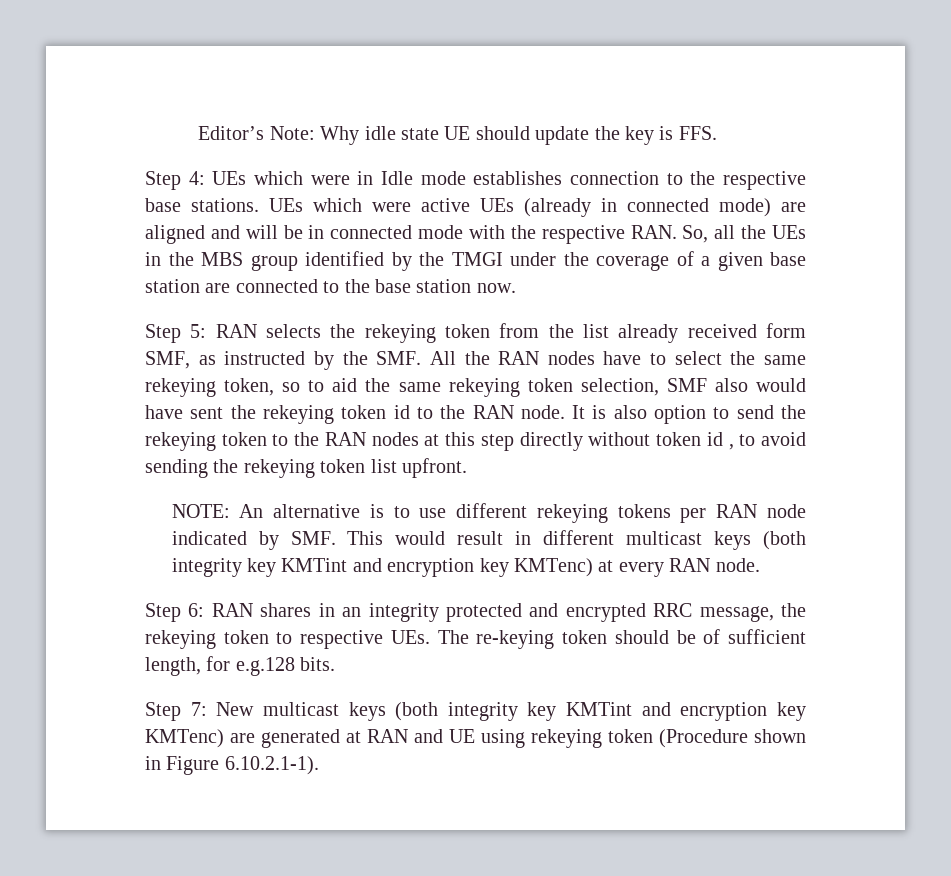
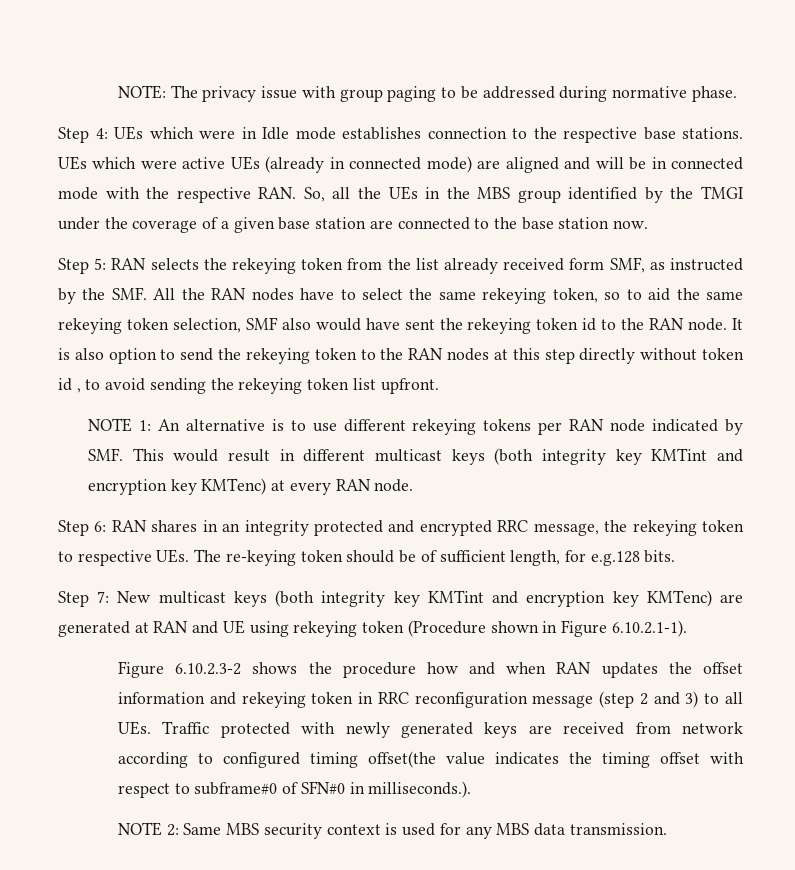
- Editor’s Note: Why idle state UE should update the key is FFS.
+ NOTE: The privacy issue with group paging to be addressed during normative phase.
- NOTE: An alternative is to use different rekeying tokens per RAN node indicated by SMF. This would result in different multicast keys (both integrity key KMTint and encryption key KMTenc) at every RAN node.
+ NOTE 1: An alternative is to use different rekeying tokens per RAN node indicated by SMF. This would result in different multicast keys (both integrity key KMTint and encryption key KMTenc) at every RAN node.
+ Figure 6.10.2.3-2 shows the procedure how and when RAN updates the offset information and rekeying token in RRC reconfiguration message (step 2 and 3) to all UEs. Traffic protected with newly generated keys are received from network according to configured timing offset(the value indicates the timing offset with respect to subframe#0 of SFN#0 in milliseconds.).
+ NOTE 2: Same MBS security context is used for any MBS data transmission.

